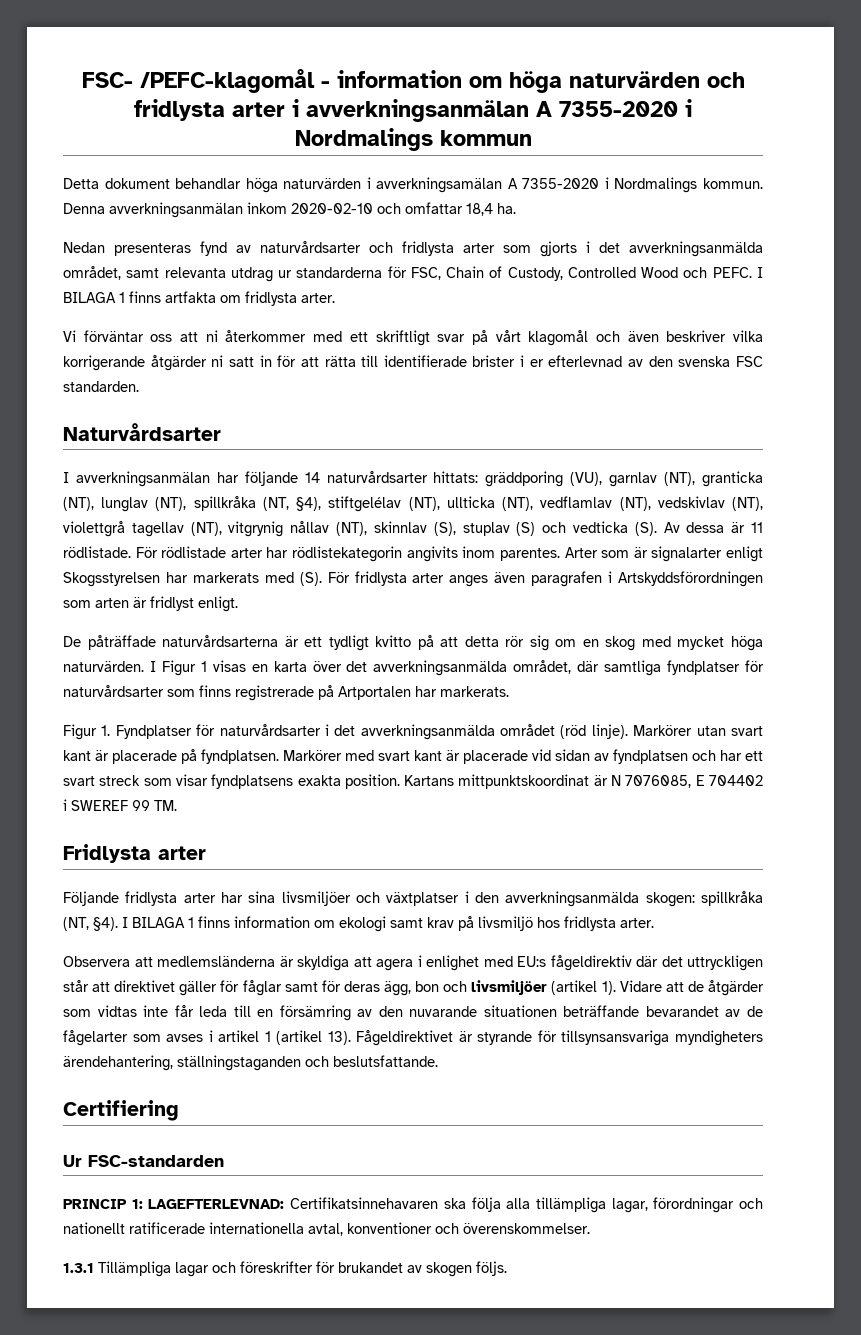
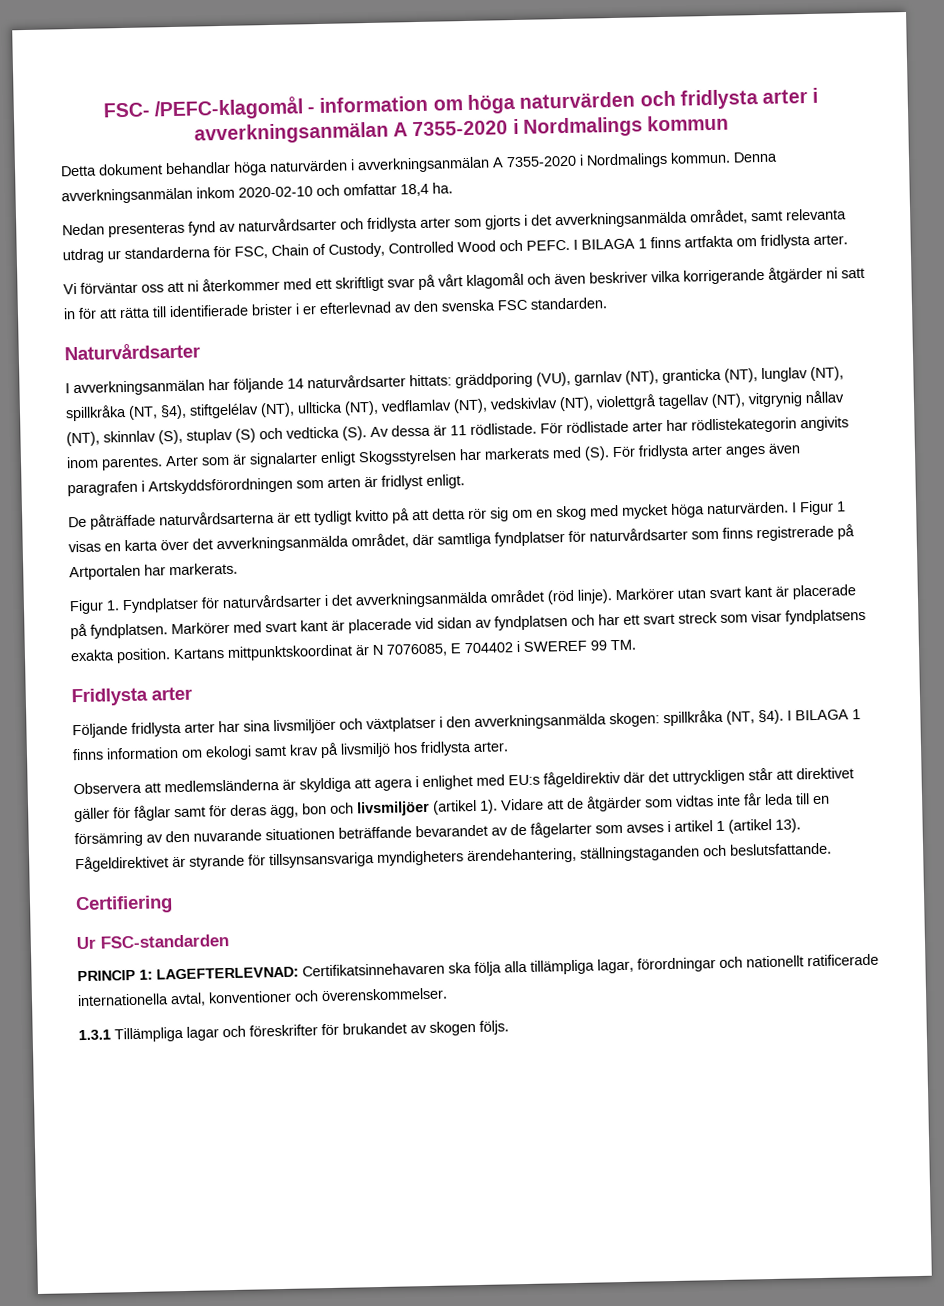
- Detta dokument behandlar höga naturvärden i avverkningsamälan A 7355-2020 i Nordmalings kommun.
+ Detta dokument behandlar höga naturvärden i avverkningsanmälan A 7355-2020 i Nordmalings kommun.

